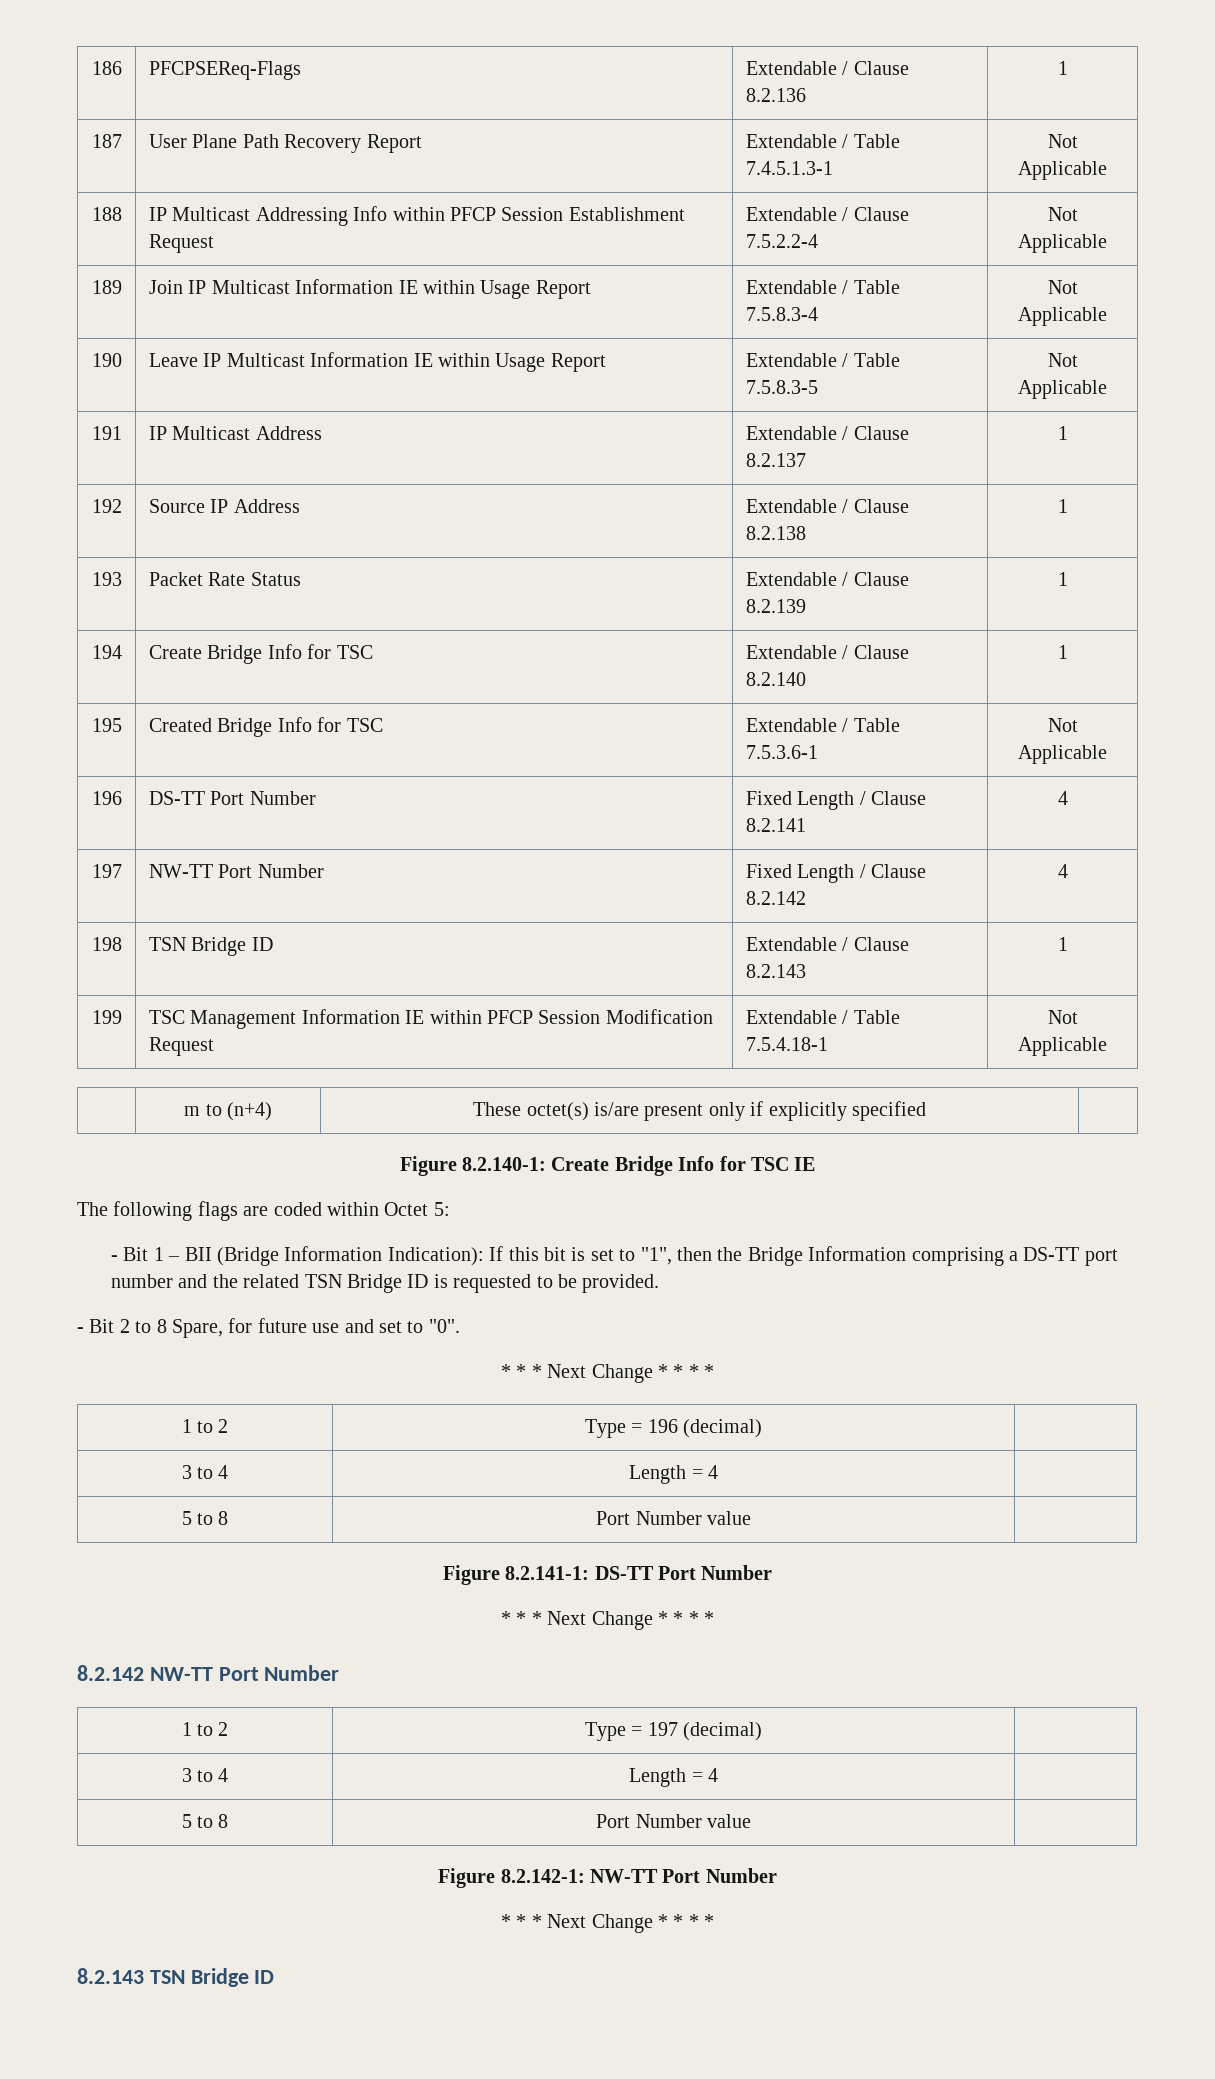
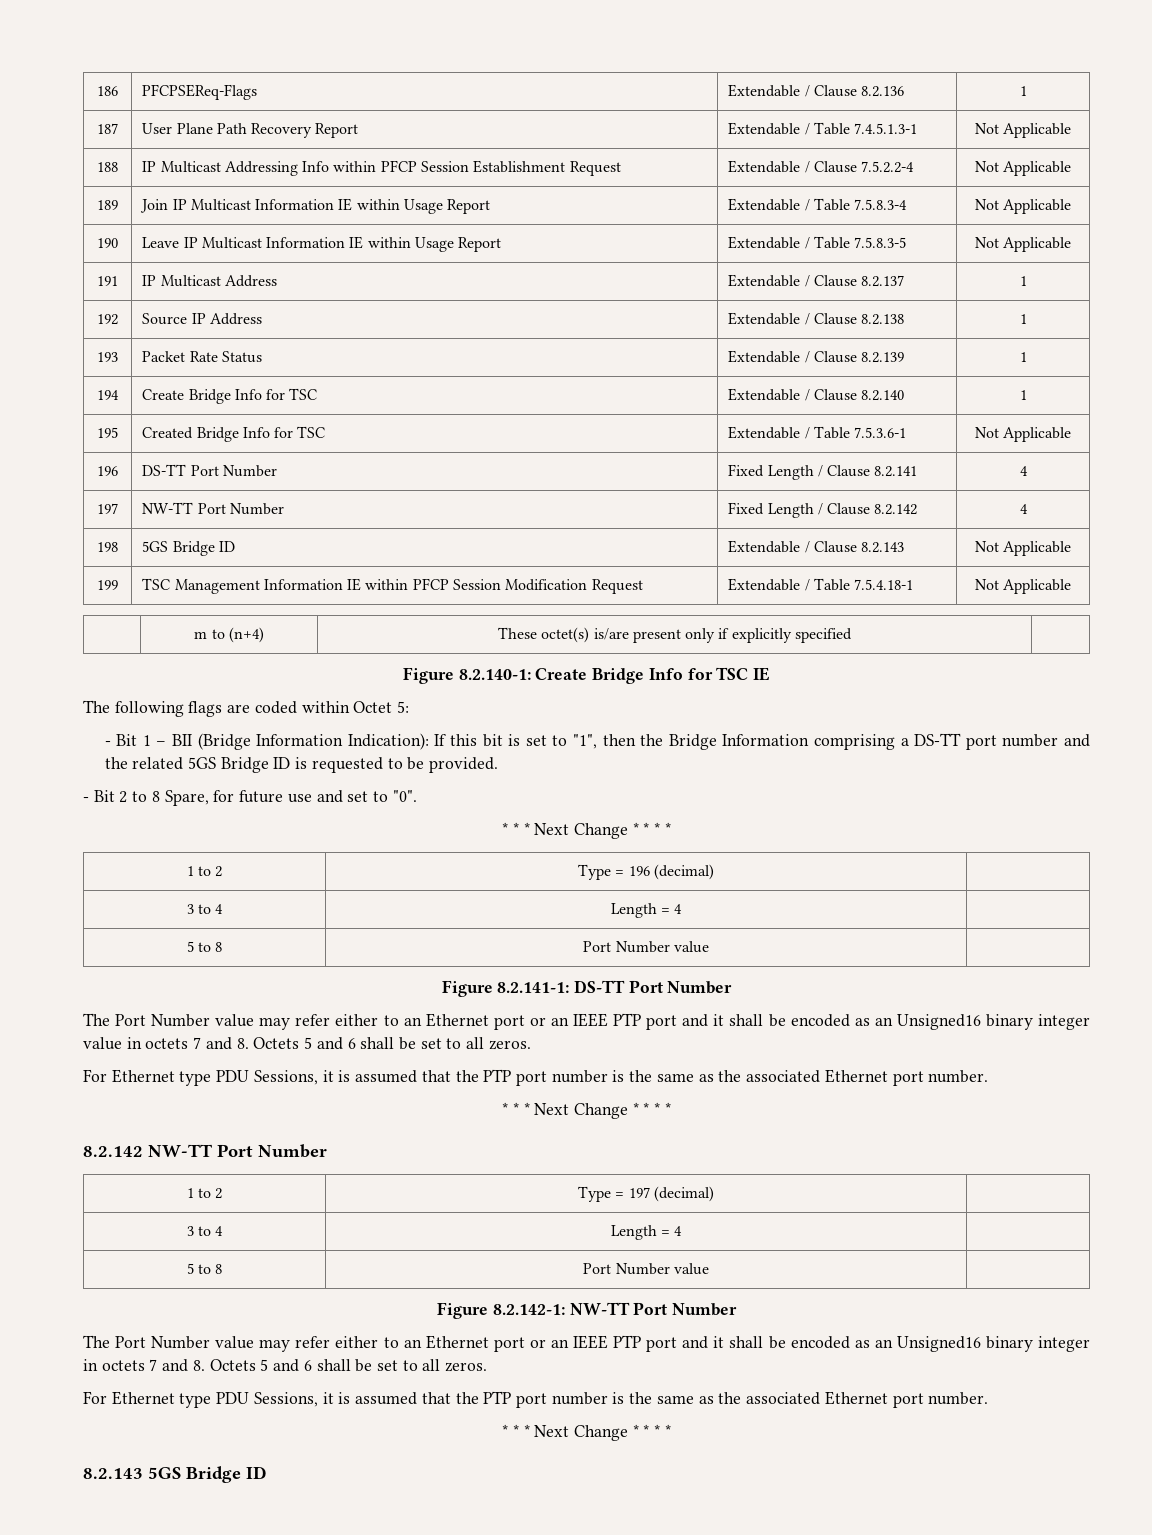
- 198 | TSN Bridge ID | Extendable / Clause 8.2.143 | 1
+ 198 | 5GS Bridge ID | Extendable / Clause 8.2.143 | Not Applicable
- - Bit 1 – BII (Bridge Information Indication): If this bit is set to "1", then the Bridge Information comprising a DS-TT port number and the related TSN Bridge ID is requested to be provided.
+ - Bit 1 – BII (Bridge Information Indication): If this bit is set to "1", then the Bridge Information comprising a DS-TT port number and the related 5GS Bridge ID is requested to be provided.
+ The Port Number value may refer either to an Ethernet port or an IEEE PTP port and it shall be encoded as an Unsigned16 binary integer value in octets 7 and 8. Octets 5 and 6 shall be set to all zeros.
+ For Ethernet type PDU Sessions, it is assumed that the PTP port number is the same as the associated Ethernet port number.
+ The Port Number value may refer either to an Ethernet port or an IEEE PTP port and it shall be encoded as an Unsigned16 binary integer in octets 7 and 8. Octets 5 and 6 shall be set to all zeros.
+ For Ethernet type PDU Sessions, it is assumed that the PTP port number is the same as the associated Ethernet port number.
- 8.2.143 TSN Bridge ID
+ 8.2.143 5GS Bridge ID

